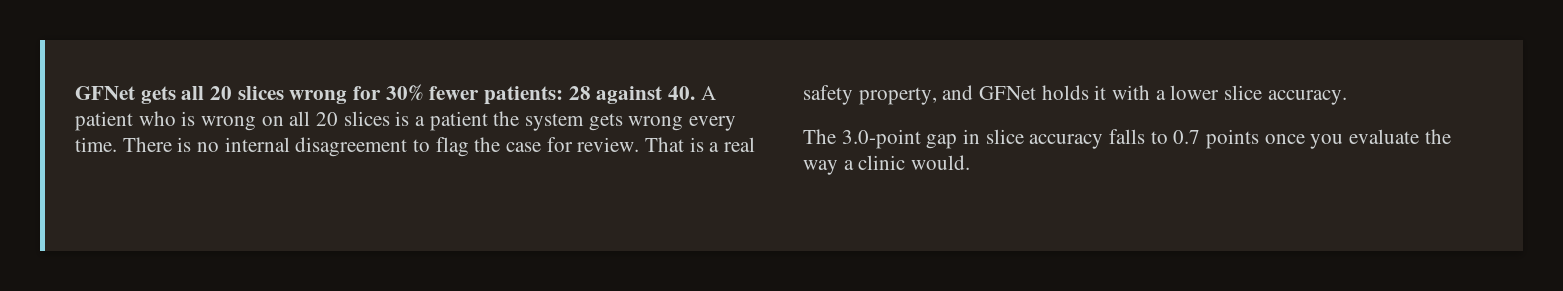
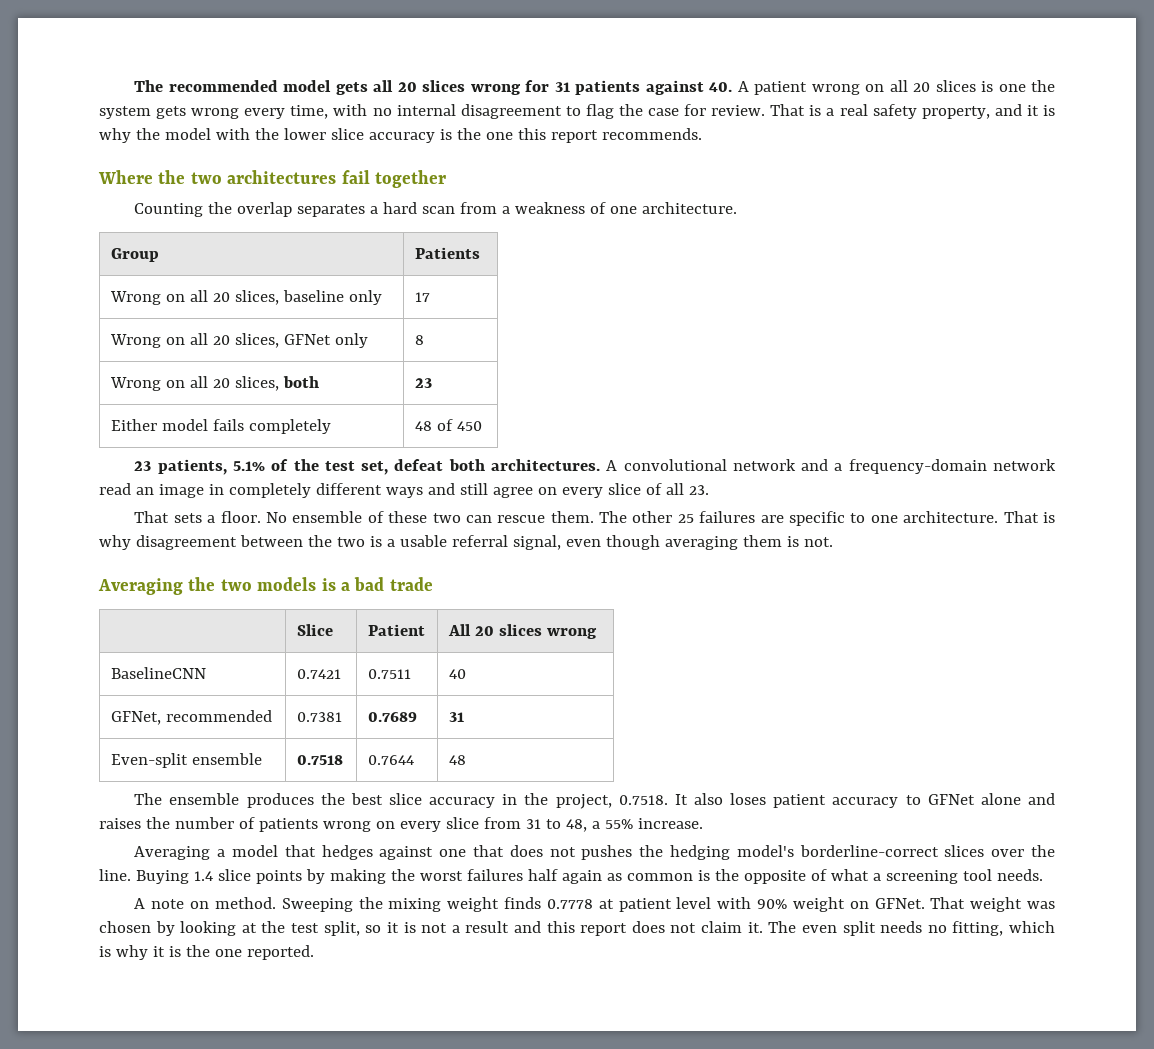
- GFNet gets all 20 slices wrong for 30% fewer patients: 28 against 40. A patient who is wrong on all 20 slices is a patient the system gets wrong every time. There is no internal disagreement to flag the case for review.
+ The recommended model gets all 20 slices wrong for 31 patients against 40. A patient wrong on all 20 slices is one the system gets wrong every time, with no internal disagreement to flag the case for review.
- That is a real safety property, and GFNet holds it with a lower slice accuracy.
- The 3.0-point gap in slice accuracy falls to 0.7 points once you evaluate the way a clinic would.
+ That is a real safety property, and it is why the model with the lower slice accuracy is the one this report recommends.
+ Where the two architectures fail together
+ Counting the overlap separates a hard scan from a weakness of one architecture.
+ Group | Patients
+ Wrong on all 20 slices, baseline only | 17
+ Wrong on all 20 slices, GFNet only | 8
+ Wrong on all 20 slices, both | 23
+ Either model fails completely | 48 of 450
+ 23 patients, 5.1% of the test set, defeat both architectures. A convolutional network and a frequency-domain network read an image in completely different ways and still agree on every slice of all 23.
+ That sets a floor. No ensemble of these two can rescue them. The other 25 failures are specific to one architecture. That is why disagreement between the two is a usable referral signal, even though averaging them is not.
+ Averaging the two models is a bad trade
+ | Slice | Patient | All 20 slices wrong
+ BaselineCNN | 0.7421 | 0.7511 | 40
+ GFNet, recommended | 0.7381 | 0.7689 | 31
+ Even-split ensemble | 0.7518 | 0.7644 | 48
+ The ensemble produces the best slice accuracy in the project, 0.7518. It also loses patient accuracy to GFNet alone and raises the number of patients wrong on every slice from 31 to 48, a 55% increase.
+ Averaging a model that hedges against one that does not pushes the hedging model's borderline-correct slices over the line. Buying 1.4 slice points by making the worst failures half again as common is the opposite of what a screening tool needs.
+ A note on method. Sweeping the mixing weight finds 0.7778 at patient level with 90% weight on GFNet. That weight was chosen by looking at the test split, so it is not a result and this report does not claim it. The even split needs no fitting, which is why it is the one reported.

